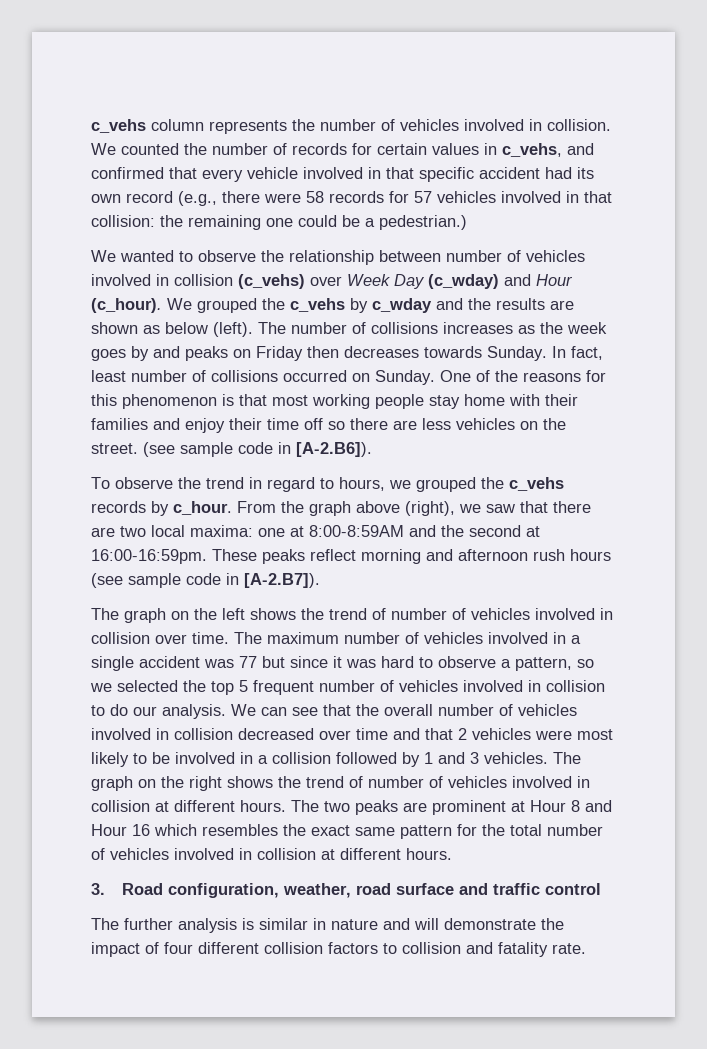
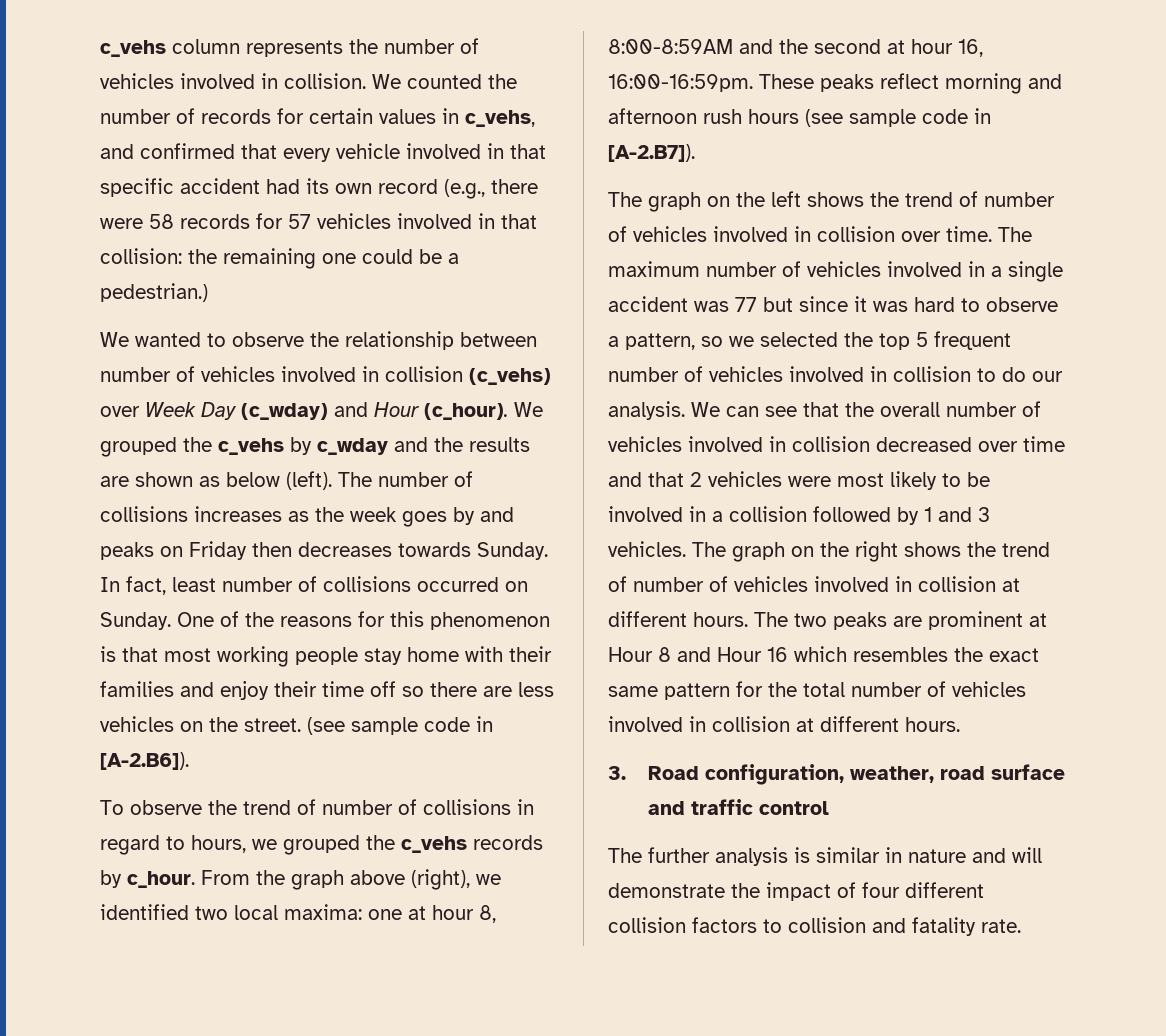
- To observe the trend in regard to hours, we grouped the c_vehs records by c_hour.
+ To observe the trend of number of collisions in regard to hours, we grouped the c_vehs records by c_hour.
- From the graph above (right), we saw that there are two local maxima: one at 8:00-8:59AM and the second at 16:00-16:59pm.
+ From the graph above (right), we identified two local maxima: one at hour 8, 8:00-8:59AM and the second at hour 16, 16:00-16:59pm.

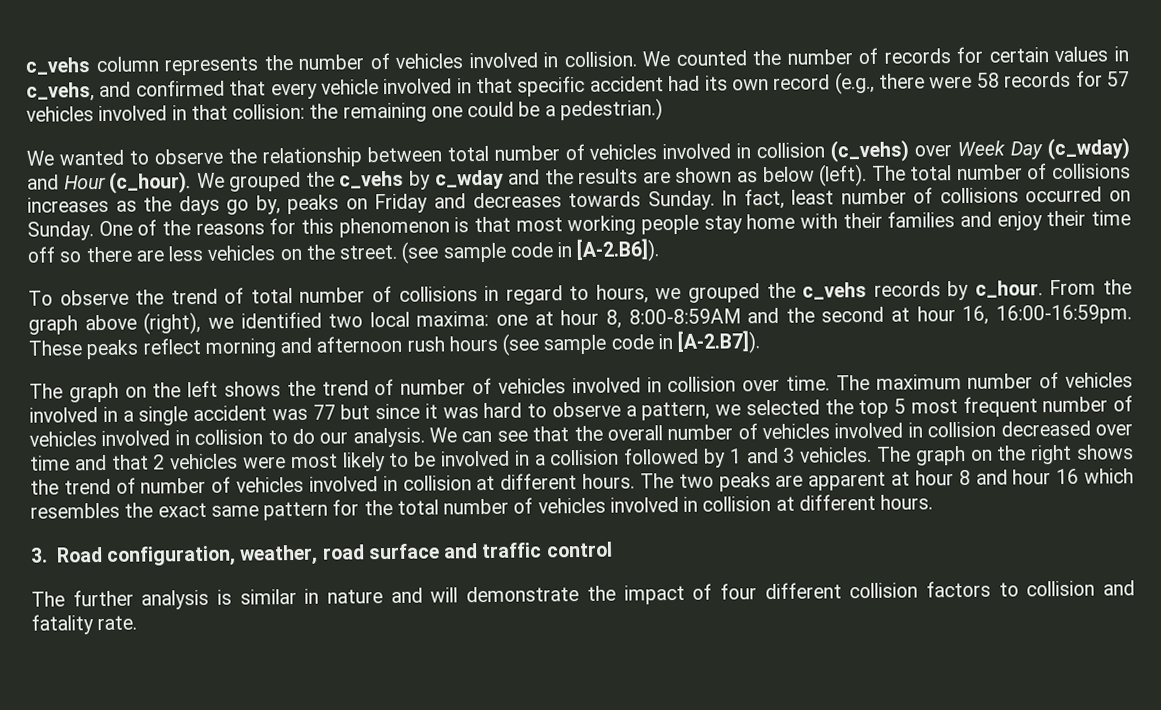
- We wanted to observe the relationship between number of vehicles involved in collision (c_vehs) over Week Day (c_wday) and Hour (c_hour).
+ We wanted to observe the relationship between total number of vehicles involved in collision (c_vehs) over Week Day (c_wday) and Hour (c_hour).
- The number of collisions increases as the week goes by and peaks on Friday then decreases towards Sunday.
+ The total number of collisions increases as the days go by, peaks on Friday and decreases towards Sunday.
- To observe the trend of number of collisions in regard to hours, we grouped the c_vehs records by c_hour.
+ To observe the trend of total number of collisions in regard to hours, we grouped the c_vehs records by c_hour.
- The maximum number of vehicles involved in a single accident was 77 but since it was hard to observe a pattern, so we selected the top 5 frequent number of vehicles involved in collision to do our analysis.
+ The maximum number of vehicles involved in a single accident was 77 but since it was hard to observe a pattern, we selected the top 5 most frequent number of vehicles involved in collision to do our analysis.
- The two peaks are prominent at Hour 8 and Hour 16 which resembles the exact same pattern for the total number of vehicles involved in collision at different hours.
+ The two peaks are apparent at hour 8 and hour 16 which resembles the exact same pattern for the total number of vehicles involved in collision at different hours.

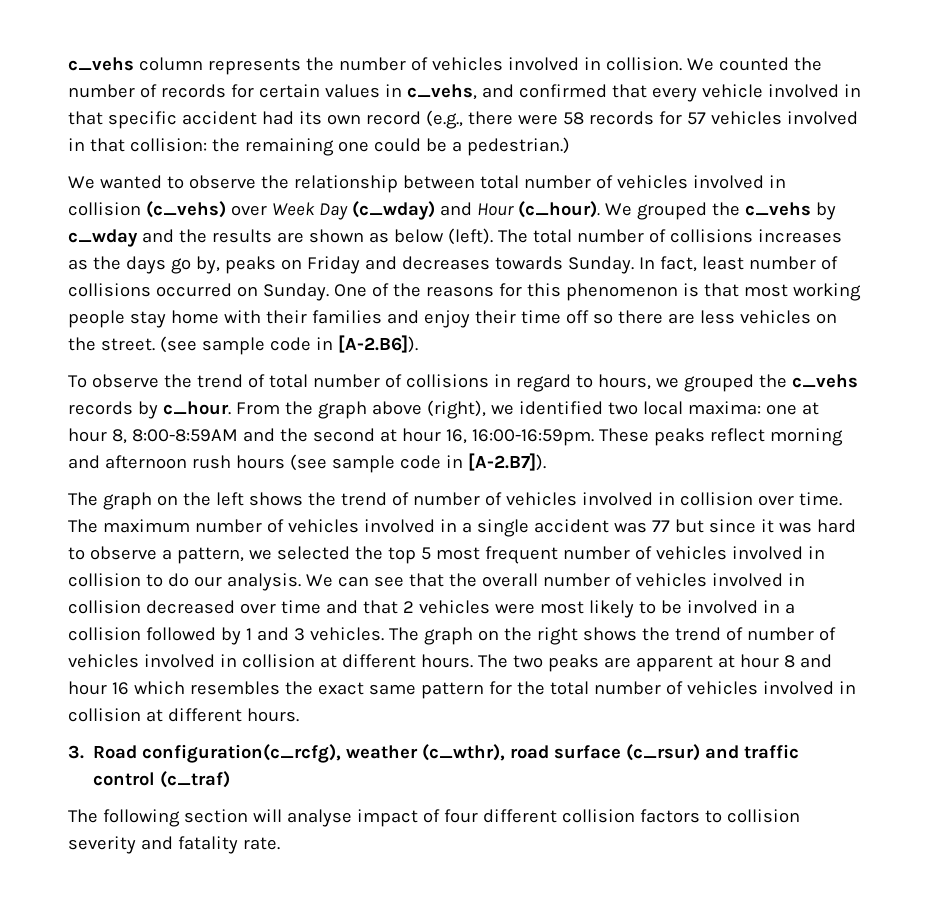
- 3. Road configuration, weather, road surface and traffic control
- The further analysis is similar in nature and will demonstrate the impact of four different collision factors to collision and fatality rate.
+ 3. Road configuration(c_rcfg), weather (c_wthr), road surface (c_rsur) and traffic control (c_traf)
+ The following section will analyse impact of four different collision factors to collision severity and fatality rate.

